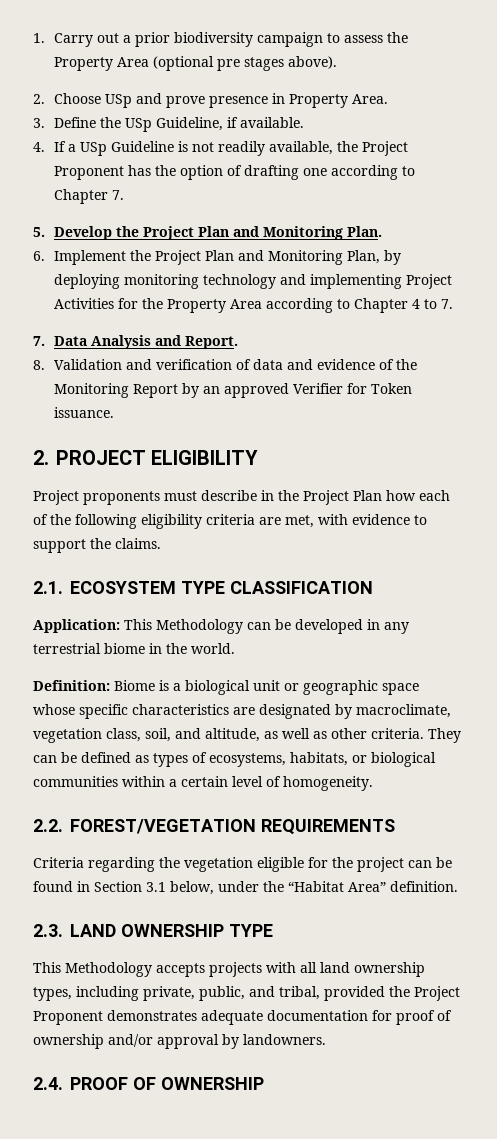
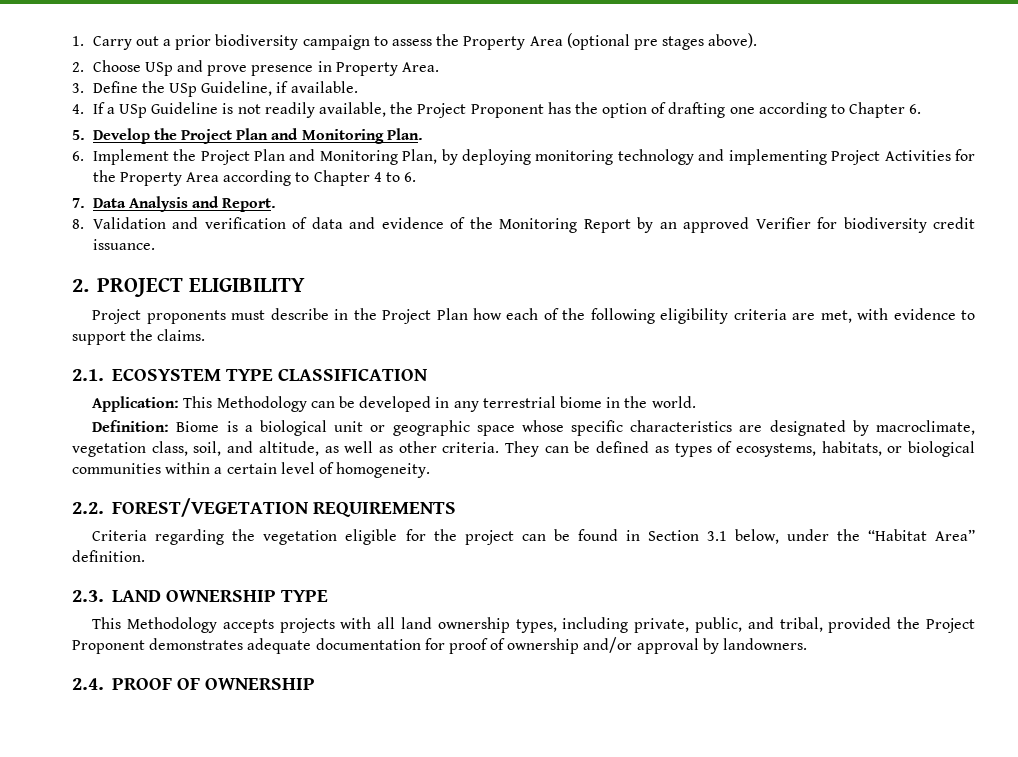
- 4. If a USp Guideline is not readily available, the Project Proponent has the option of drafting one according to Chapter 7.
+ 4. If a USp Guideline is not readily available, the Project Proponent has the option of drafting one according to Chapter 6.
- 6. Implement the Project Plan and Monitoring Plan, by deploying monitoring technology and implementing Project Activities for the Property Area according to Chapter 4 to 7.
+ 6. Implement the Project Plan and Monitoring Plan, by deploying monitoring technology and implementing Project Activities for the Property Area according to Chapter 4 to 6.
- 8. Validation and verification of data and evidence of the Monitoring Report by an approved Verifier for Token issuance.
+ 8. Validation and verification of data and evidence of the Monitoring Report by an approved Verifier for biodiversity credit issuance.

